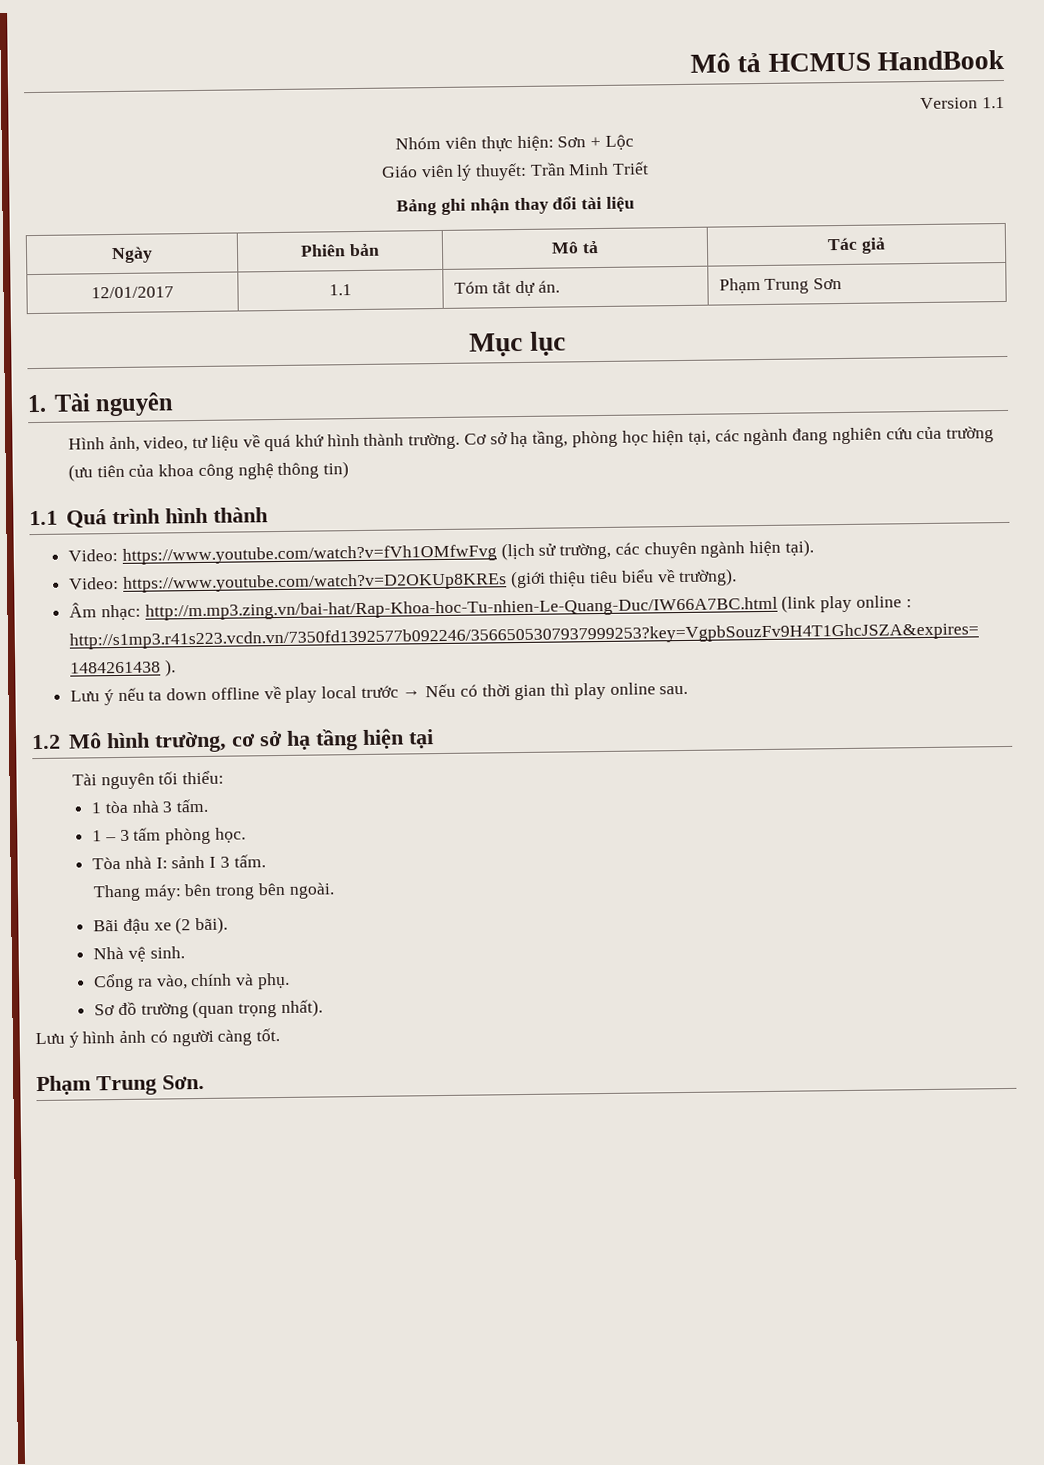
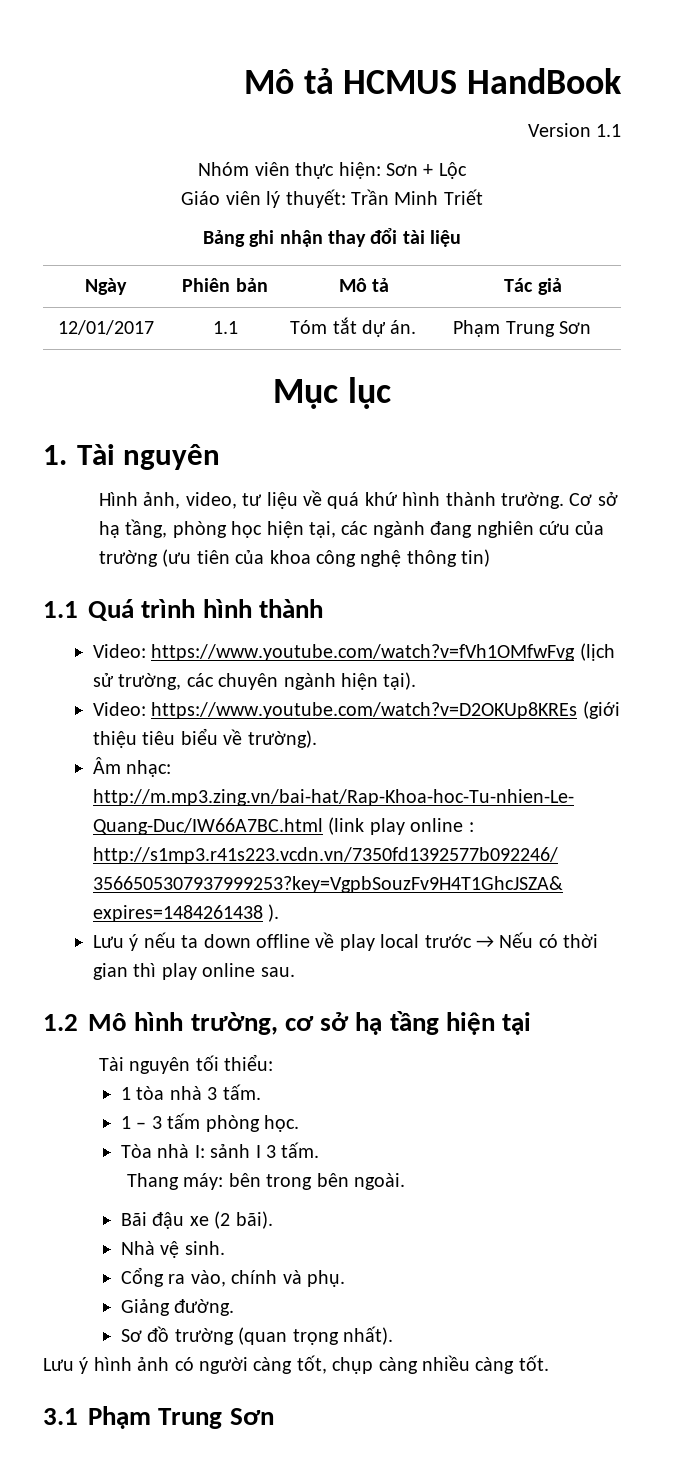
+ Giảng đường.
- Lưu ý hình ảnh có người càng tốt.
+ Lưu ý hình ảnh có người càng tốt, chụp càng nhiều càng tốt.
- Phạm Trung Sơn.
+ 3.1 Phạm Trung Sơn

